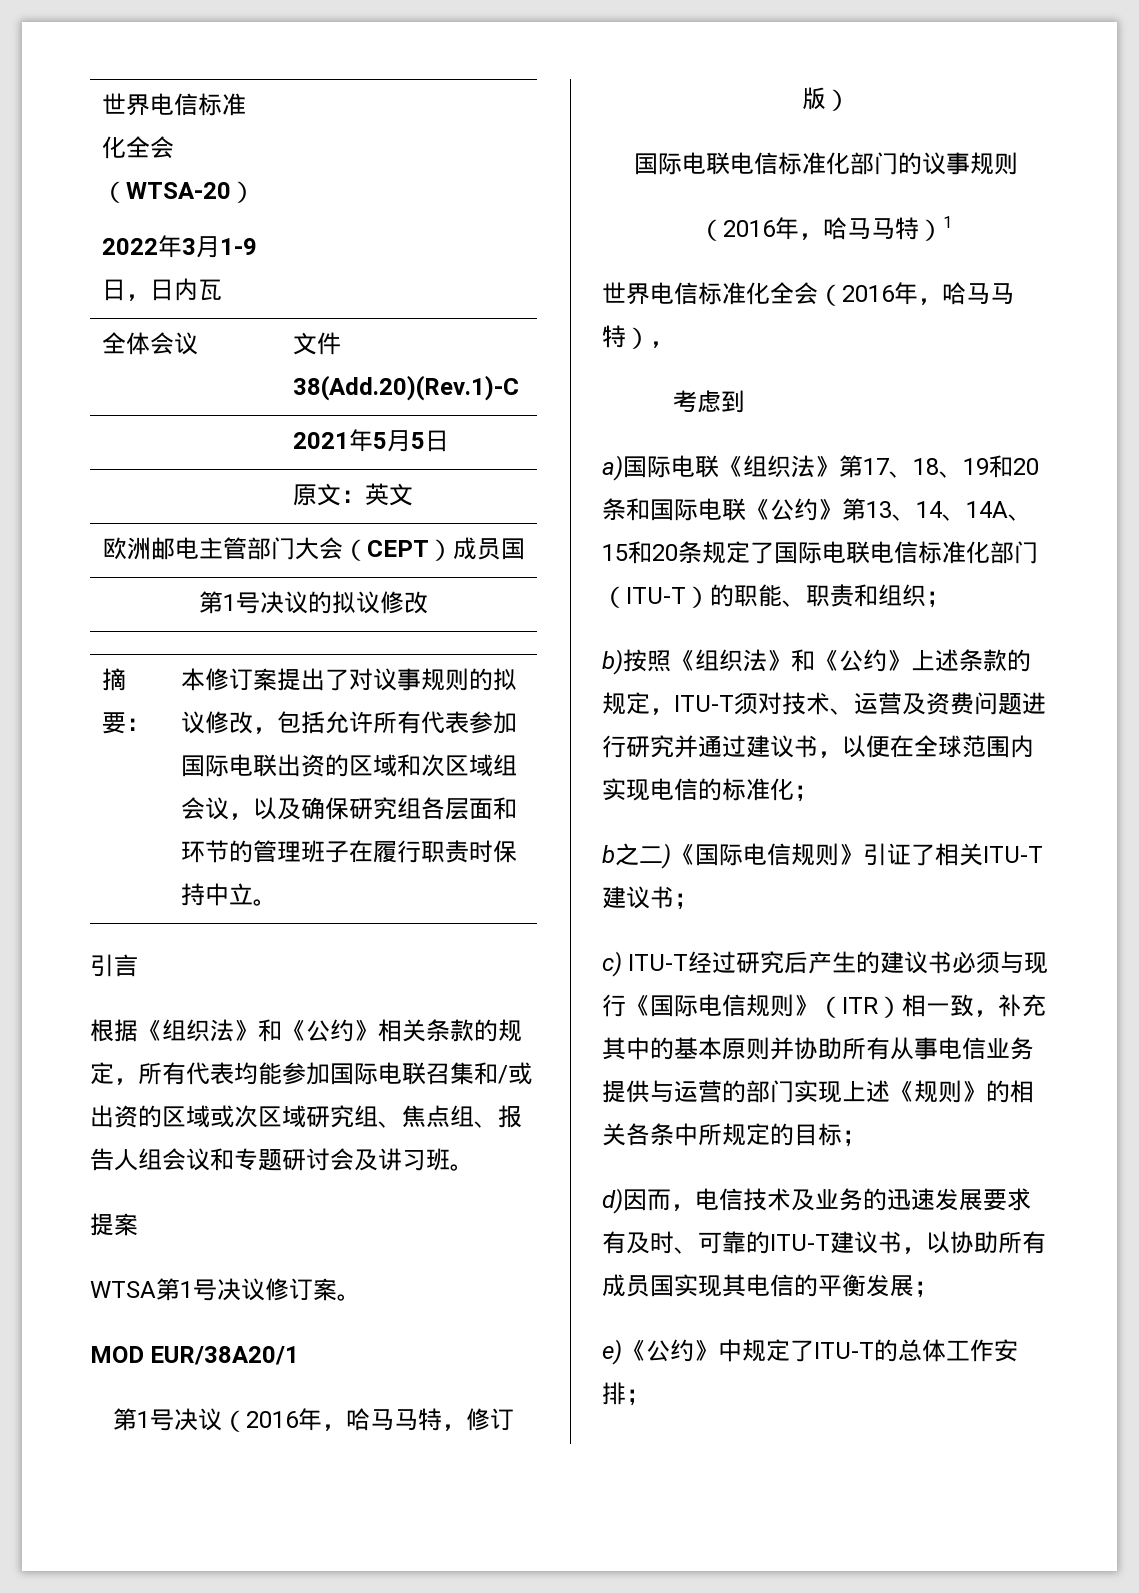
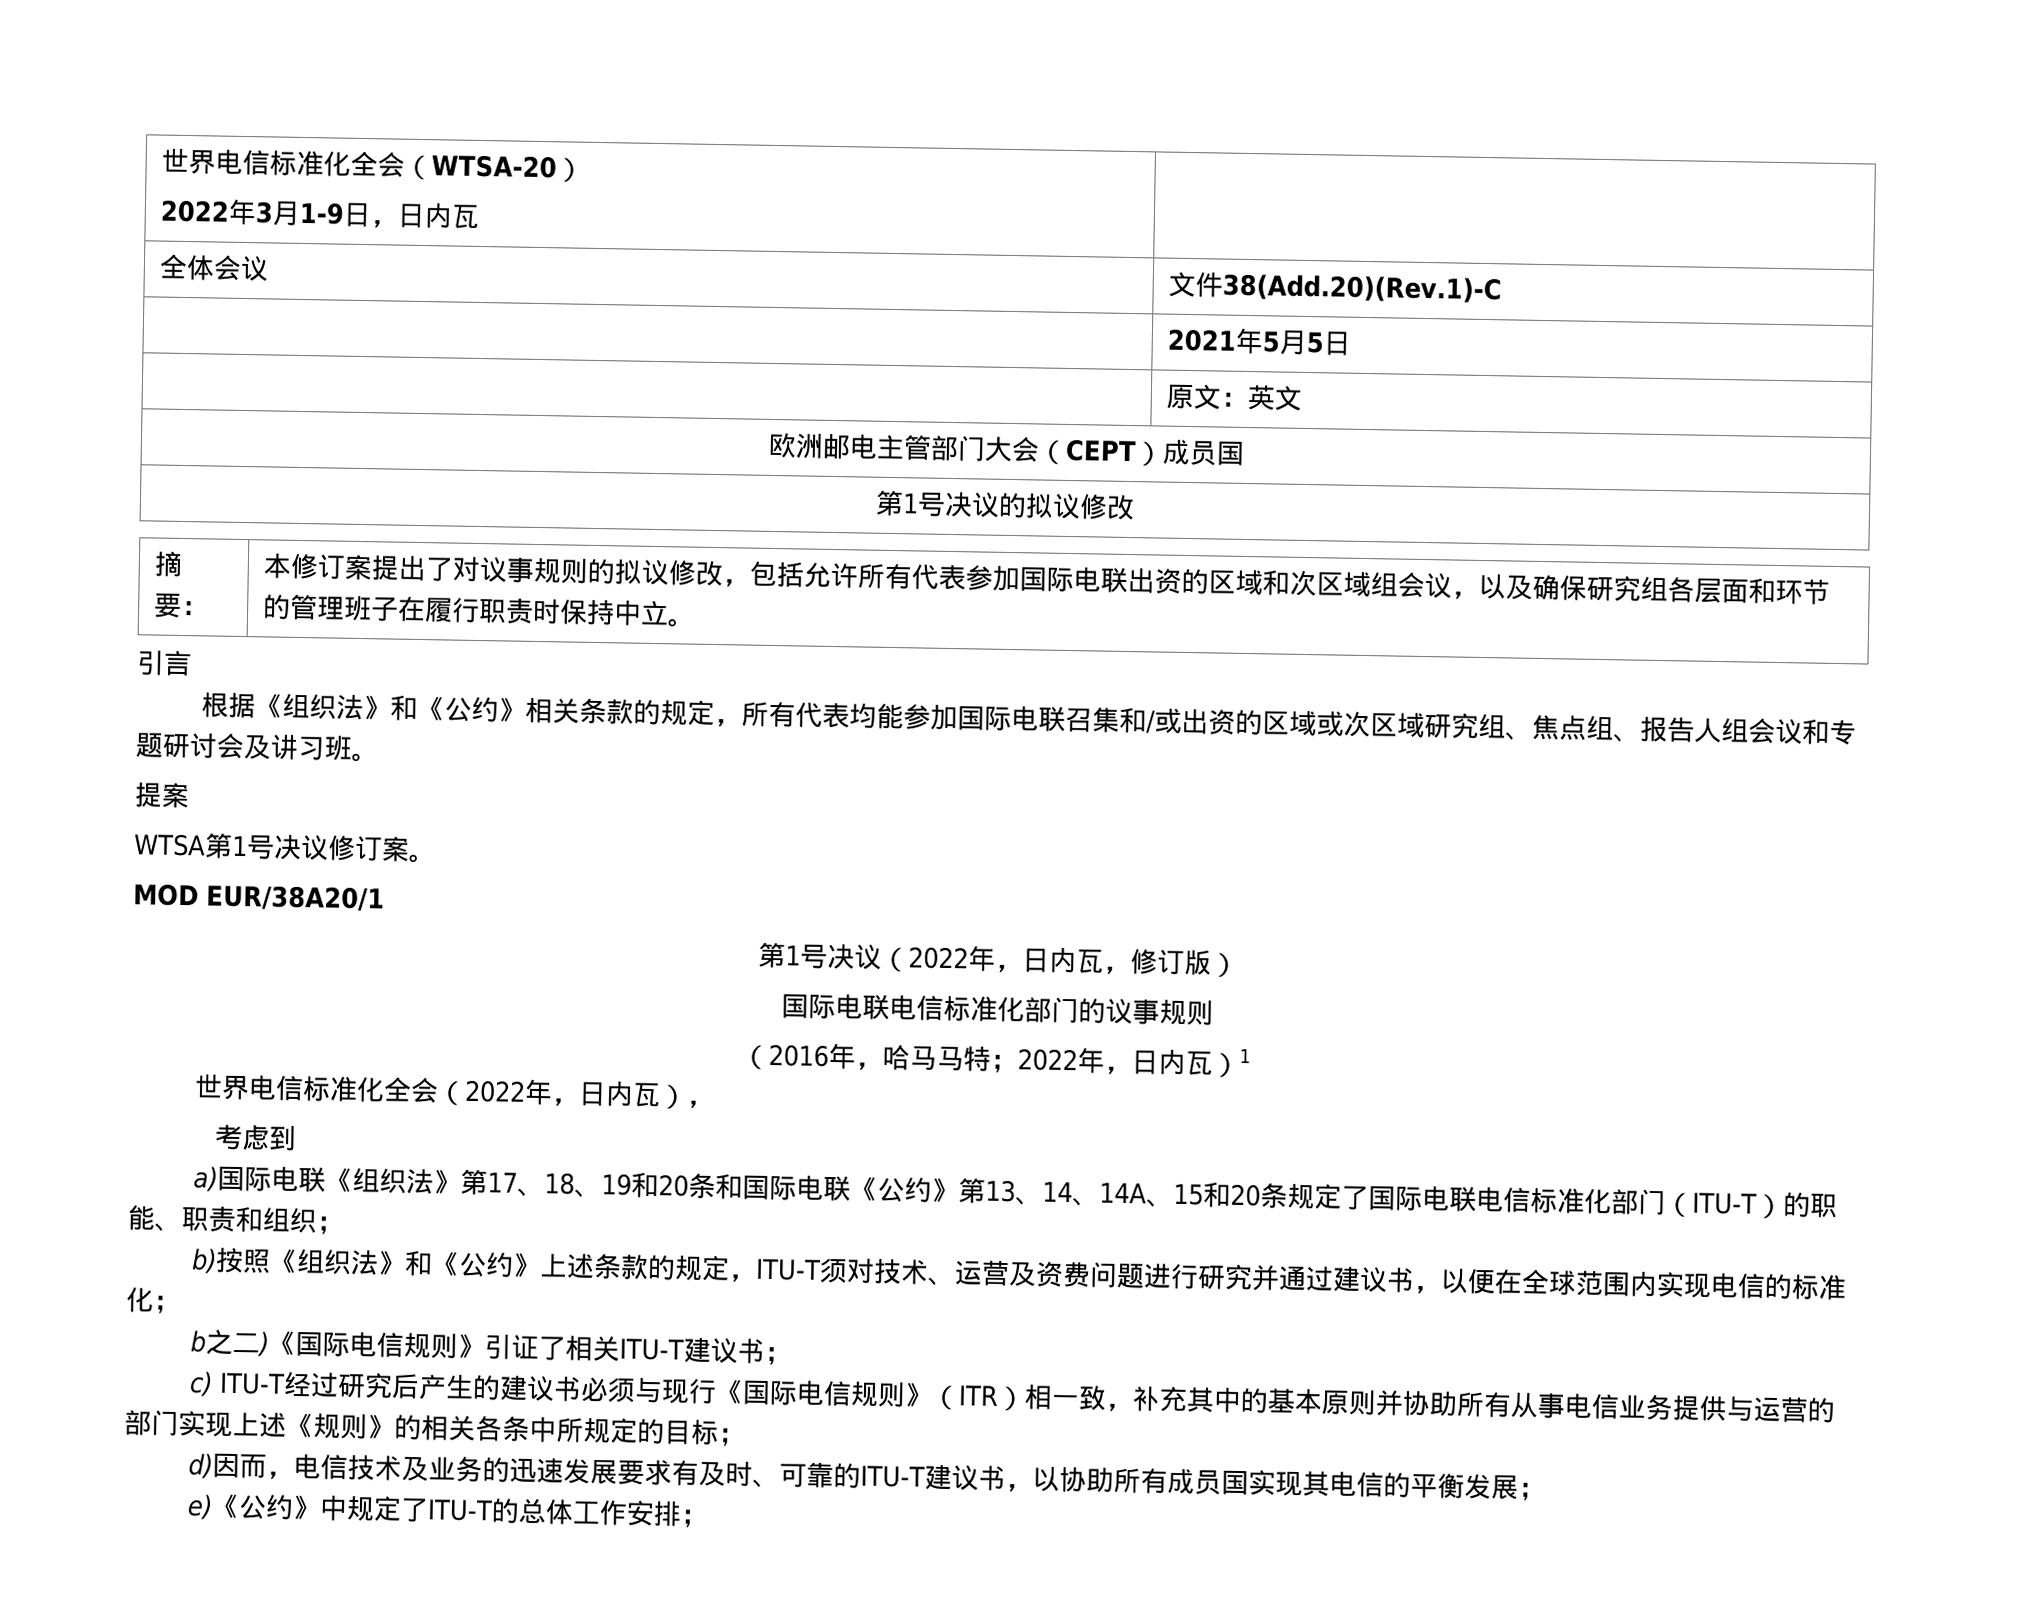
- 第1号决议（2016年，哈马马特，修订版）
+ 第1号决议（2022年，日内瓦，修订版）
- （2016年，哈马马特）1
+ （2016年，哈马马特；2022年，日内瓦）1
- 世界电信标准化全会（2016年，哈马马特），
+ 世界电信标准化全会（2022年，日内瓦），

